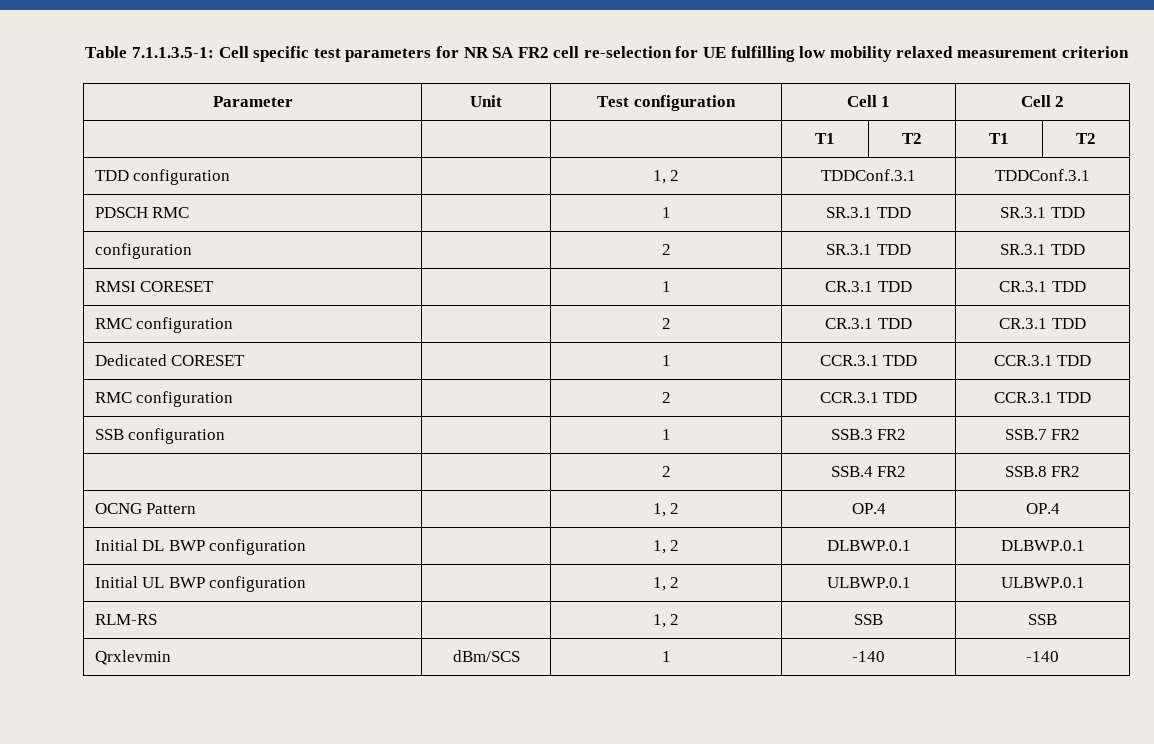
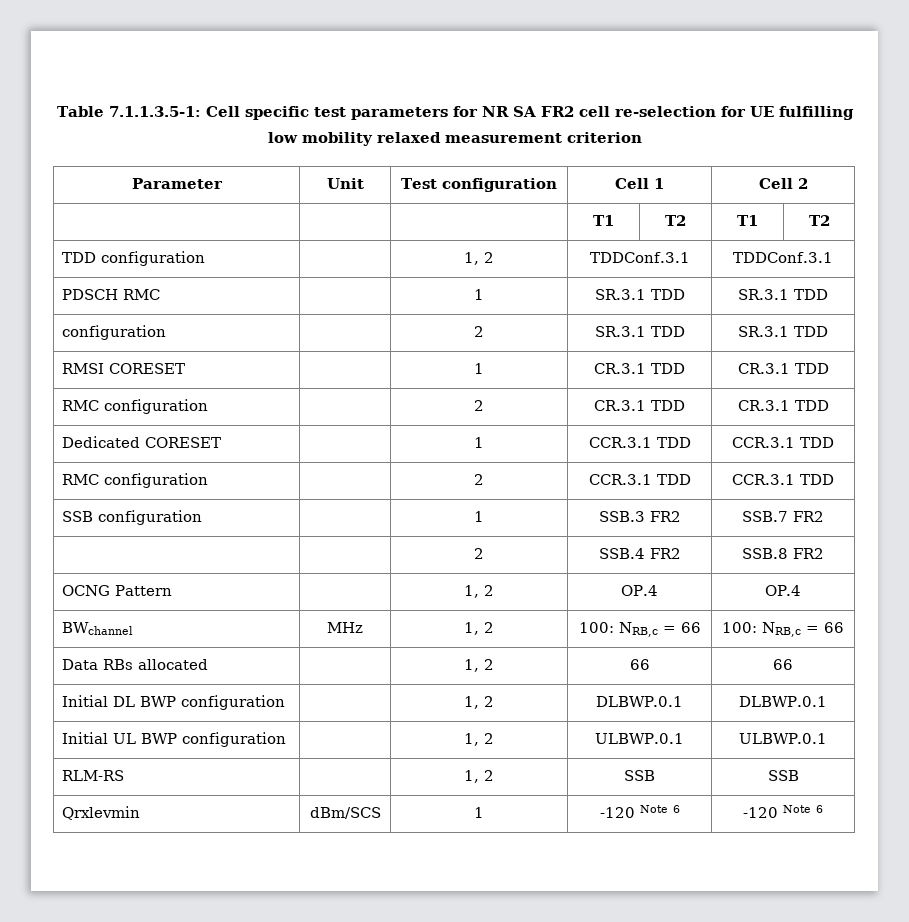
+ BWchannel | MHz | 1, 2 | 100: NRB,c = 66 | 100: NRB,c = 66
+ Data RBs allocated | | 1, 2 | 66 | 66
- Qrxlevmin | dBm/SCS | 1 | -140 | -140
+ Qrxlevmin | dBm/SCS | 1 | -120 Note 6 | -120 Note 6

